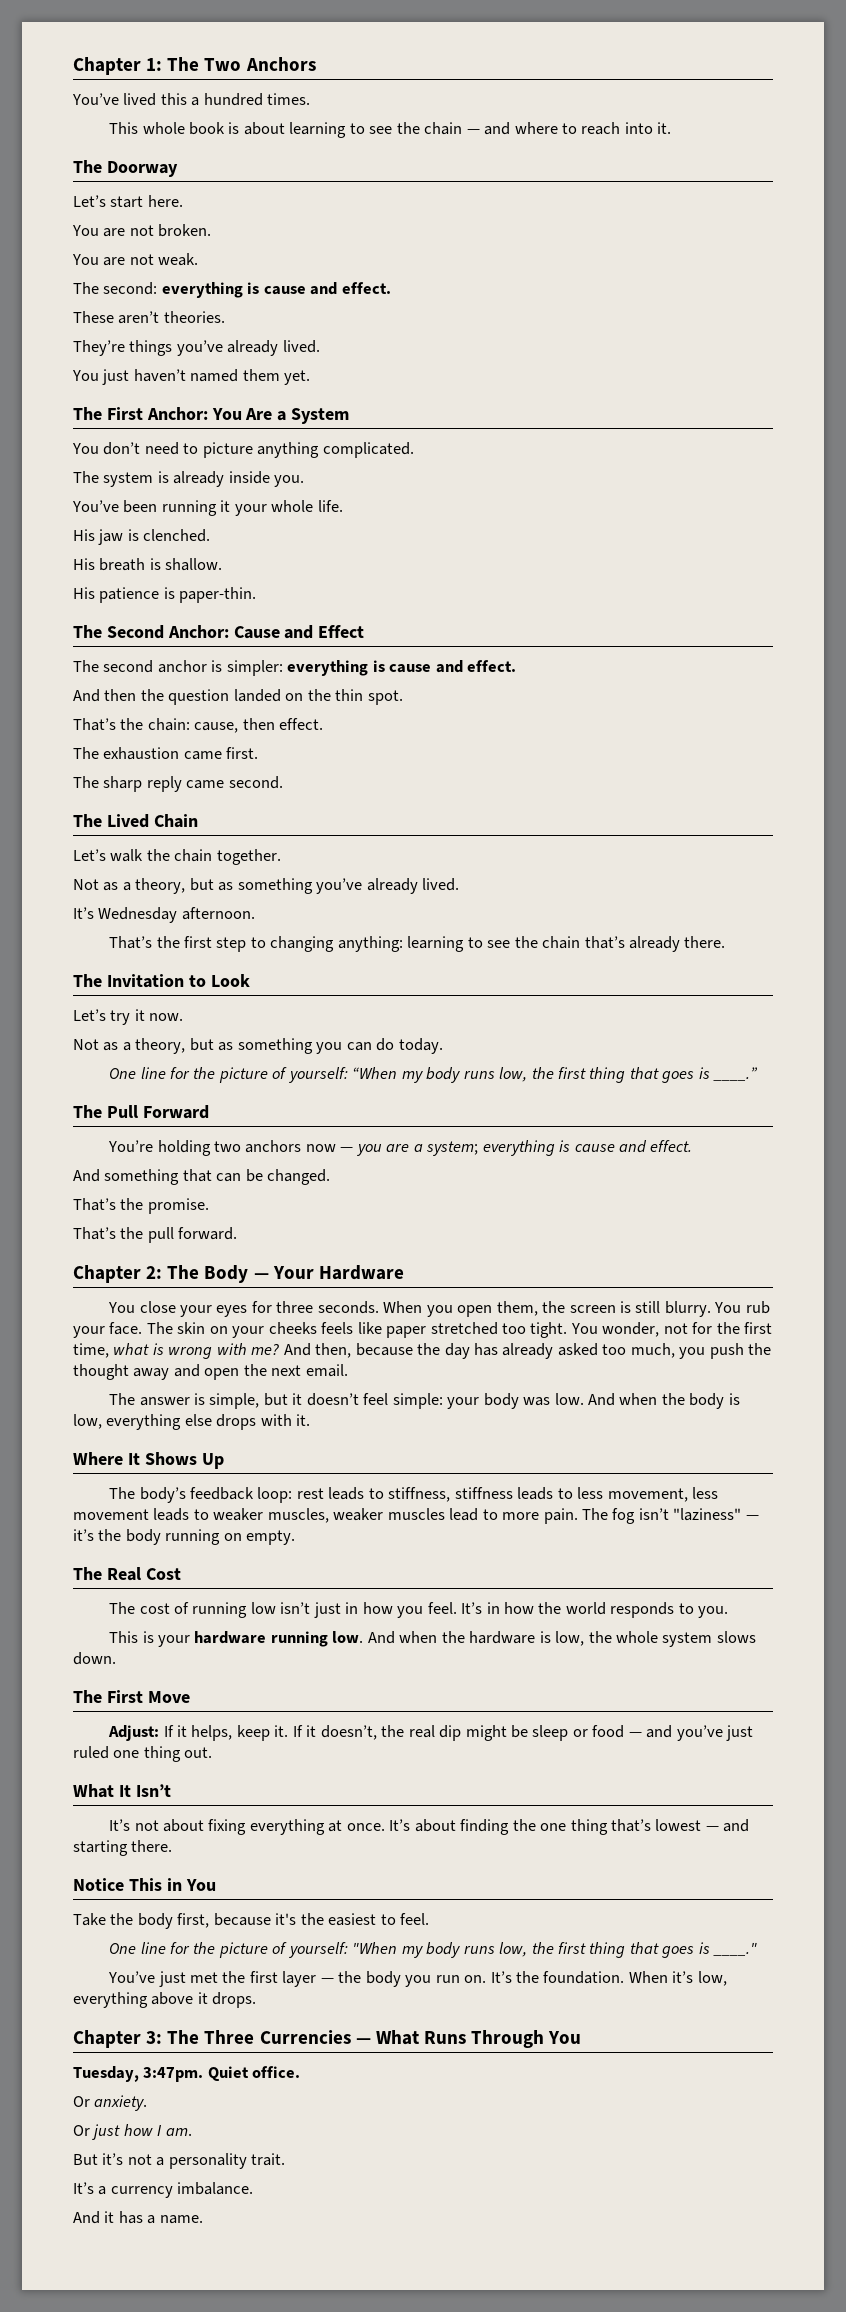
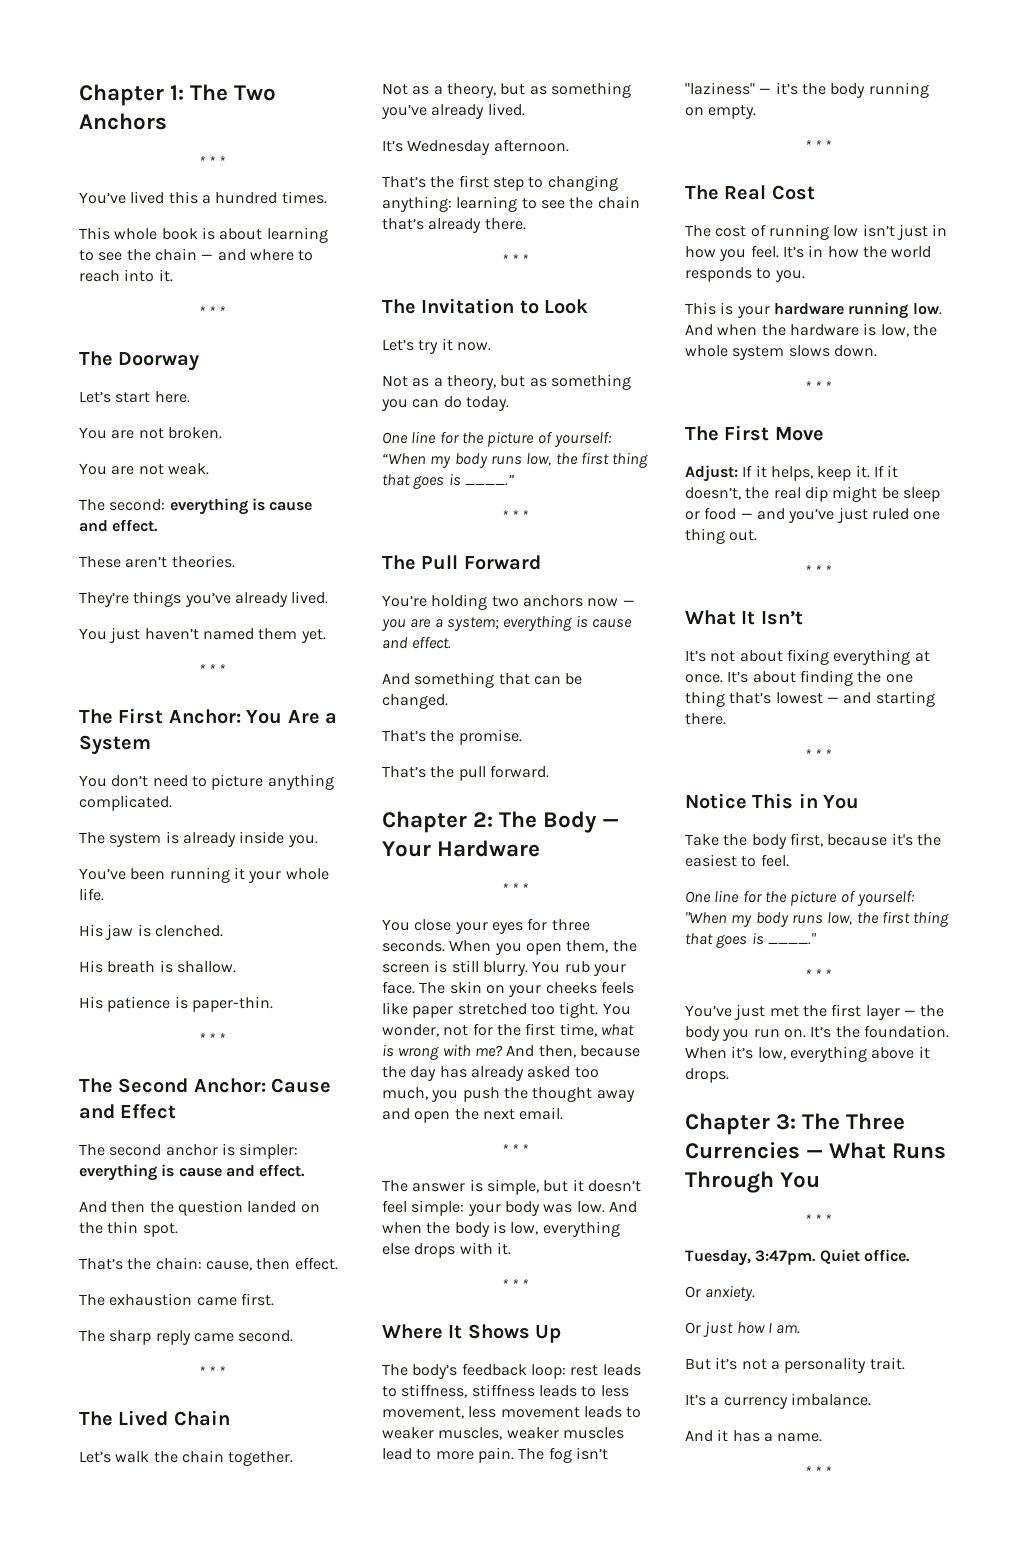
  Chapter 1: The Two Anchors
+ * * *
  This whole book is about learning to see the chain — and where to reach into it.
+ * * *
  You just haven’t named them yet.
+ * * *
  His patience is paper-thin.
+ * * *
  The sharp reply came second.
+ * * *
  That’s the first step to changing anything: learning to see the chain that’s already there.
+ * * *
  Not as a theory, but as something you can do today.
  One line for the picture of yourself: “When my body runs low, the first thing that goes is ____.”
+ * * *
  Chapter 2: The Body — Your Hardware
+ * * *
  And then, because the day has already asked too much, you push the thought away and open the next email.
+ * * *
  And when the body is low, everything else drops with it.
+ * * *
  The fog isn’t "laziness" — it’s the body running on empty.
+ * * *
  And when the hardware is low, the whole system slows down.
+ * * *
  If it doesn’t, the real dip might be sleep or food — and you’ve just ruled one thing out.
+ * * *
  It’s about finding the one thing that’s lowest — and starting there.
+ * * *
  Take the body first, because it's the easiest to feel.
  One line for the picture of yourself: "When my body runs low, the first thing that goes is ____."
+ * * *
  Chapter 3: The Three Currencies — What Runs Through You
+ * * *
  And it has a name.
+ * * *

